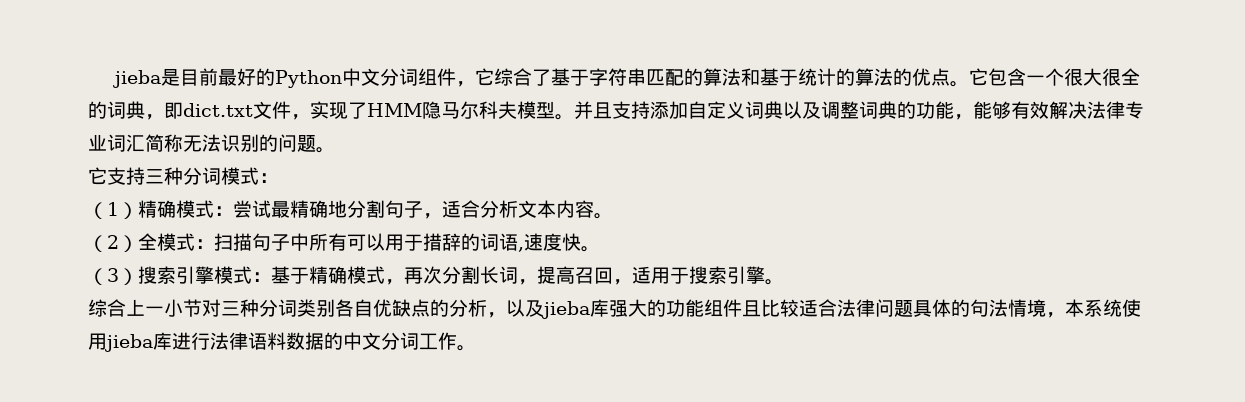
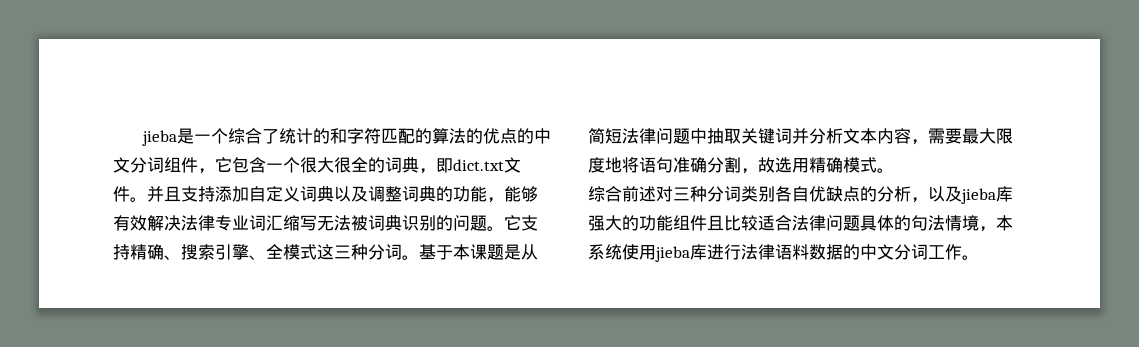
- jieba是目前最好的Python中文分词组件，它综合了基于字符串匹配的算法和基于统计的算法的优点。它包含一个很大很全的词典，即dict.txt文件，实现了HMM隐马尔科夫模型。
+ jieba是一个综合了统计的和字符匹配的算法的优点的中文分词组件，它包含一个很大很全的词典，即dict.txt文件。
- 并且支持添加自定义词典以及调整词典的功能，能够有效解决法律专业词汇简称无法识别的问题。
- 它支持三种分词模式：
- （1）精确模式：尝试最精确地分割句子，适合分析文本内容。
- （2）全模式：扫描句子中所有可以用于措辞的词语,速度快。
- （3）搜索引擎模式：基于精确模式，再次分割长词，提高召回，适用于搜索引擎。
+ 并且支持添加自定义词典以及调整词典的功能，能够有效解决法律专业词汇缩写无法被词典识别的问题。它支持精确、搜索引擎、全模式这三种分词。基于本课题是从简短法律问题中抽取关键词并分析文本内容，需要最大限度地将语句准确分割，故选用精确模式。
- 综合上一小节对三种分词类别各自优缺点的分析，以及jieba库强大的功能组件且比较适合法律问题具体的句法情境，本系统使用jieba库进行法律语料数据的中文分词工作。
+ 综合前述对三种分词类别各自优缺点的分析，以及jieba库强大的功能组件且比较适合法律问题具体的句法情境，本系统使用jieba库进行法律语料数据的中文分词工作。

